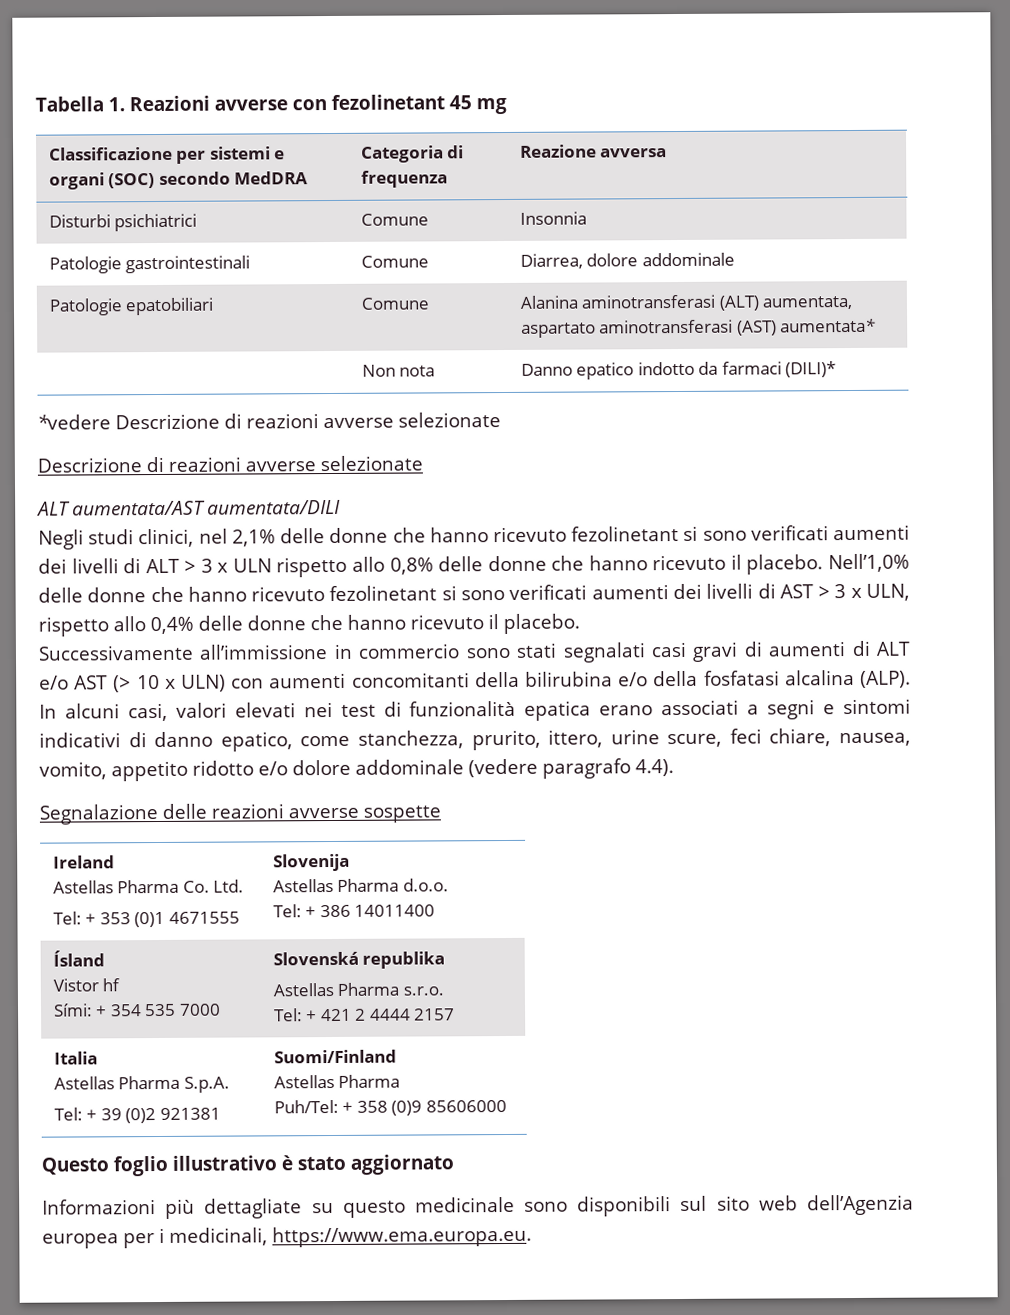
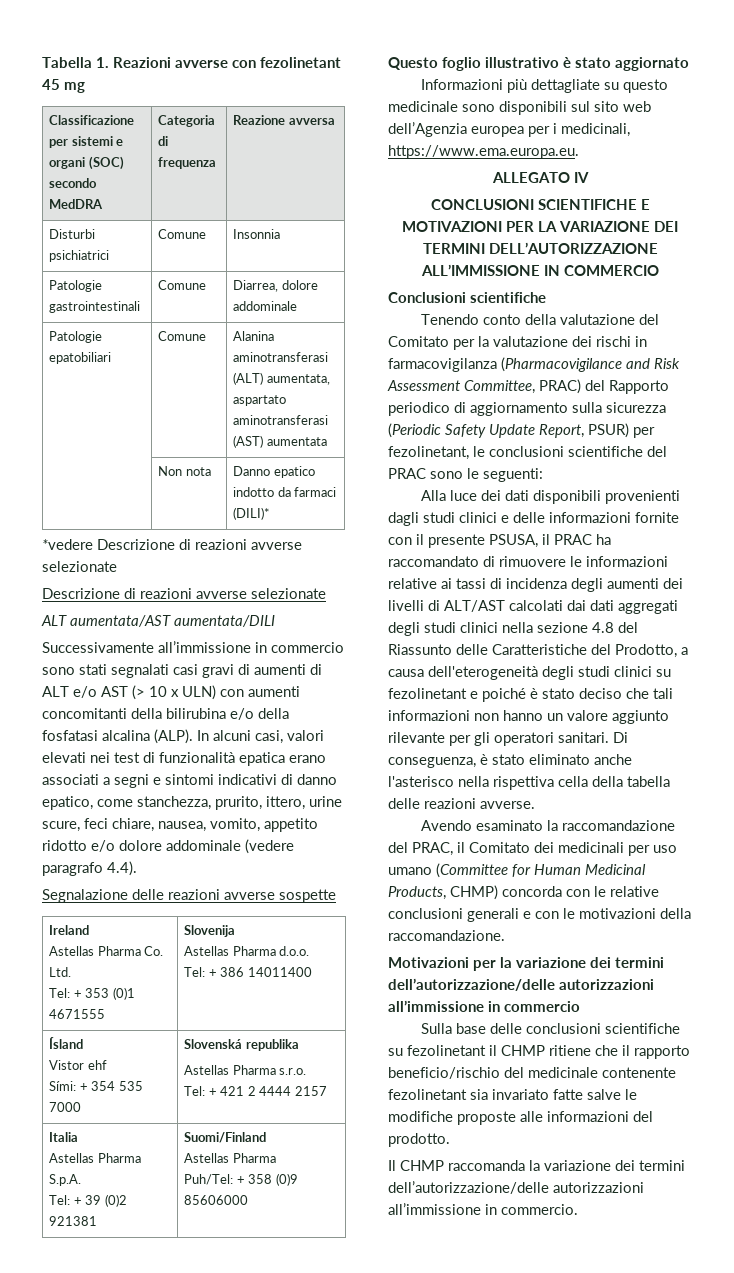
- Patologie epatobiliari | Comune | Alanina aminotransferasi (ALT) aumentata, aspartato aminotransferasi (AST) aumentata*
+ Patologie epatobiliari | Comune | Alanina aminotransferasi (ALT) aumentata, aspartato aminotransferasi (AST) aumentata
- Negli studi clinici, nel 2,1% delle donne che hanno ricevuto fezolinetant si sono verificati aumenti dei livelli di ALT > 3 x ULN rispetto allo 0,8% delle donne che hanno ricevuto il placebo. Nell’1,0% delle donne che hanno ricevuto fezolinetant si sono verificati aumenti dei livelli di AST > 3 x ULN, rispetto allo 0,4% delle donne che hanno ricevuto il placebo.
  Ísland
- Vistor hf
+ Vistor ehf
+ ALLEGATO IV
+ CONCLUSIONI SCIENTIFICHE E MOTIVAZIONI PER LA VARIAZIONE DEI TERMINI DELL’AUTORIZZAZIONE ALL’IMMISSIONE IN COMMERCIO
+ Conclusioni scientifiche
+ Tenendo conto della valutazione del Comitato per la valutazione dei rischi in farmacovigilanza (Pharmacovigilance and Risk Assessment Committee, PRAC) del Rapporto periodico di aggiornamento sulla sicurezza (Periodic Safety Update Report, PSUR) per fezolinetant, le conclusioni scientifiche del PRAC sono le seguenti:
+ Alla luce dei dati disponibili provenienti dagli studi clinici e delle informazioni fornite con il presente PSUSA, il PRAC ha raccomandato di rimuovere le informazioni relative ai tassi di incidenza degli aumenti dei livelli di ALT/AST calcolati dai dati aggregati degli studi clinici nella sezione 4.8 del Riassunto delle Caratteristiche del Prodotto, a causa dell'eterogeneità degli studi clinici su fezolinetant e poiché è stato deciso che tali informazioni non hanno un valore aggiunto rilevante per gli operatori sanitari. Di conseguenza, è stato eliminato anche l'asterisco nella rispettiva cella della tabella delle reazioni avverse.
+ Avendo esaminato la raccomandazione del PRAC, il Comitato dei medicinali per uso umano (Committee for Human Medicinal Products, CHMP) concorda con le relative conclusioni generali e con le motivazioni della raccomandazione.
+ Motivazioni per la variazione dei termini dell’autorizzazione/delle autorizzazioni all’immissione in commercio
+ Sulla base delle conclusioni scientifiche su fezolinetant il CHMP ritiene che il rapporto beneficio/rischio del medicinale contenente fezolinetant sia invariato fatte salve le modifiche proposte alle informazioni del prodotto.
+ Il CHMP raccomanda la variazione dei termini dell’autorizzazione/delle autorizzazioni all’immissione in commercio.

